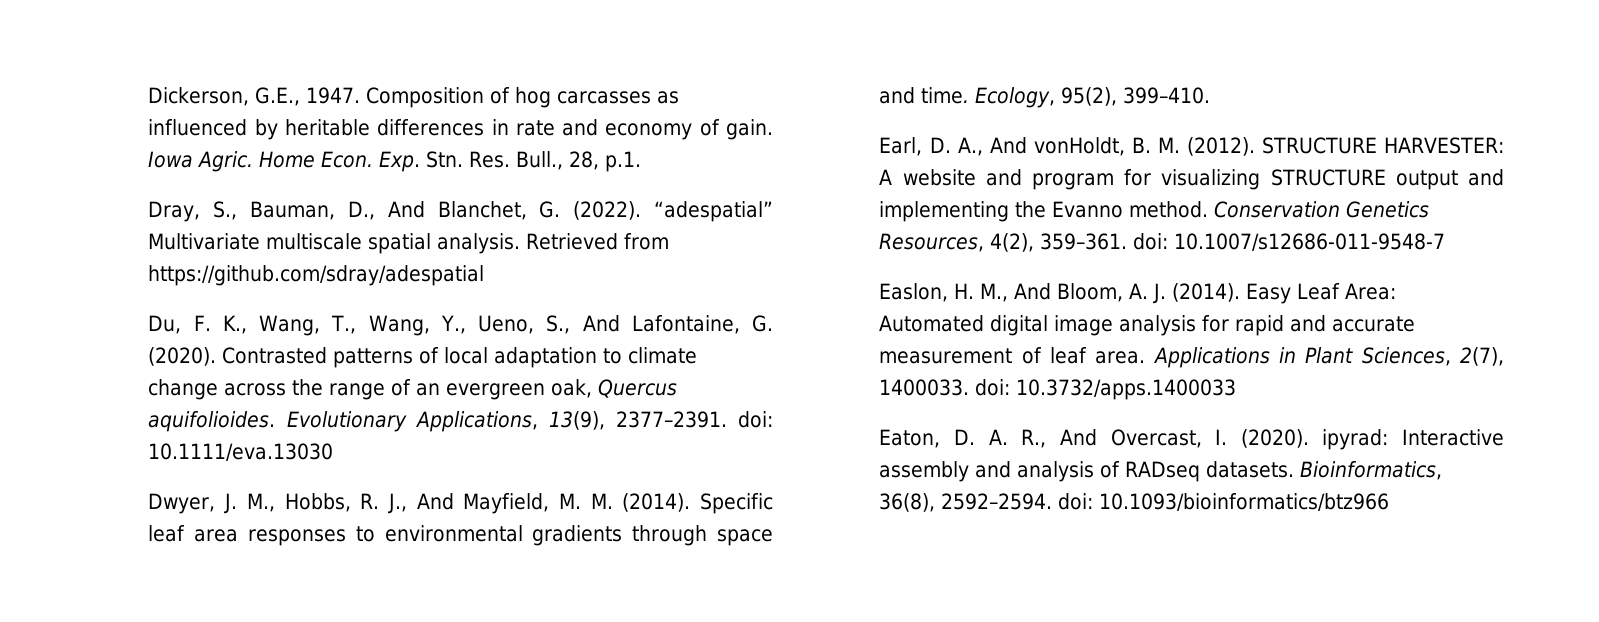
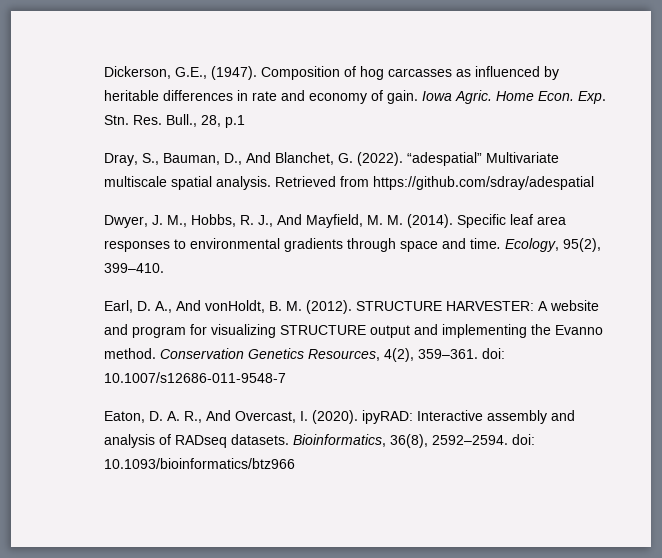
- Dickerson, G.E., 1947.
+ Dickerson, G.E., (1947).
- Exp. Stn. Res. Bull., 28, p.1.
+ Exp. Stn. Res. Bull., 28, p.1
- Du, F. K., Wang, T., Wang, Y., Ueno, S., And Lafontaine, G. (2020). Contrasted patterns of local adaptation to climate change across the range of an evergreen oak, Quercus aquifolioides. Evolutionary Applications, 13(9), 2377–2391. doi: 10.1111/eva.13030
- Easlon, H. M., And Bloom, A. J. (2014). Easy Leaf Area: Automated digital image analysis for rapid and accurate measurement of leaf area. Applications in Plant Sciences, 2(7), 1400033. doi: 10.3732/apps.1400033
- Eaton, D. A. R., And Overcast, I. (2020). ipyrad: Interactive assembly and analysis of RADseq datasets.
+ Eaton, D. A. R., And Overcast, I. (2020). ipyRAD: Interactive assembly and analysis of RADseq datasets.

